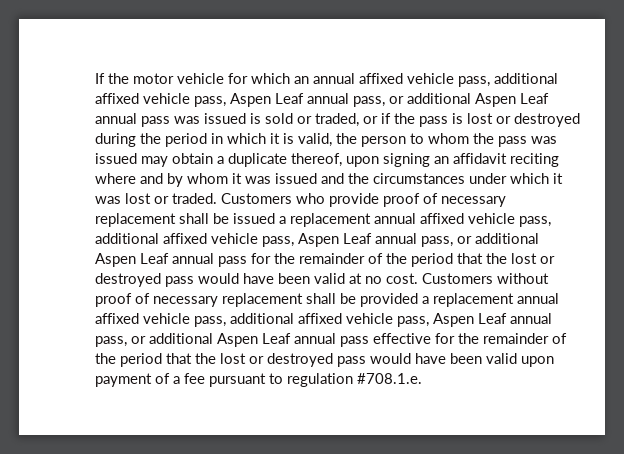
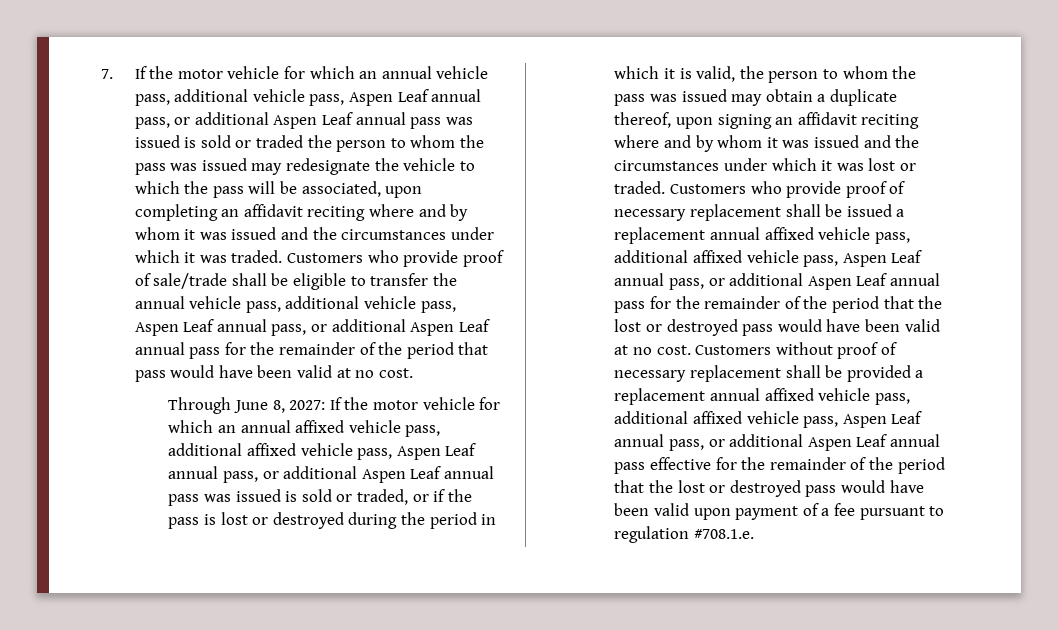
+ 7. If the motor vehicle for which an annual vehicle pass, additional vehicle pass, Aspen Leaf annual pass, or additional Aspen Leaf annual pass was issued is sold or traded the person to whom the pass was issued may redesignate the vehicle to which the pass will be associated, upon completing an affidavit reciting where and by whom it was issued and the circumstances under which it was traded. Customers who provide proof of sale/trade shall be eligible to transfer the annual vehicle pass, additional vehicle pass, Aspen Leaf annual pass, or additional Aspen Leaf annual pass for the remainder of the period that pass would have been valid at no cost.
+ Through June 8, 2027:

